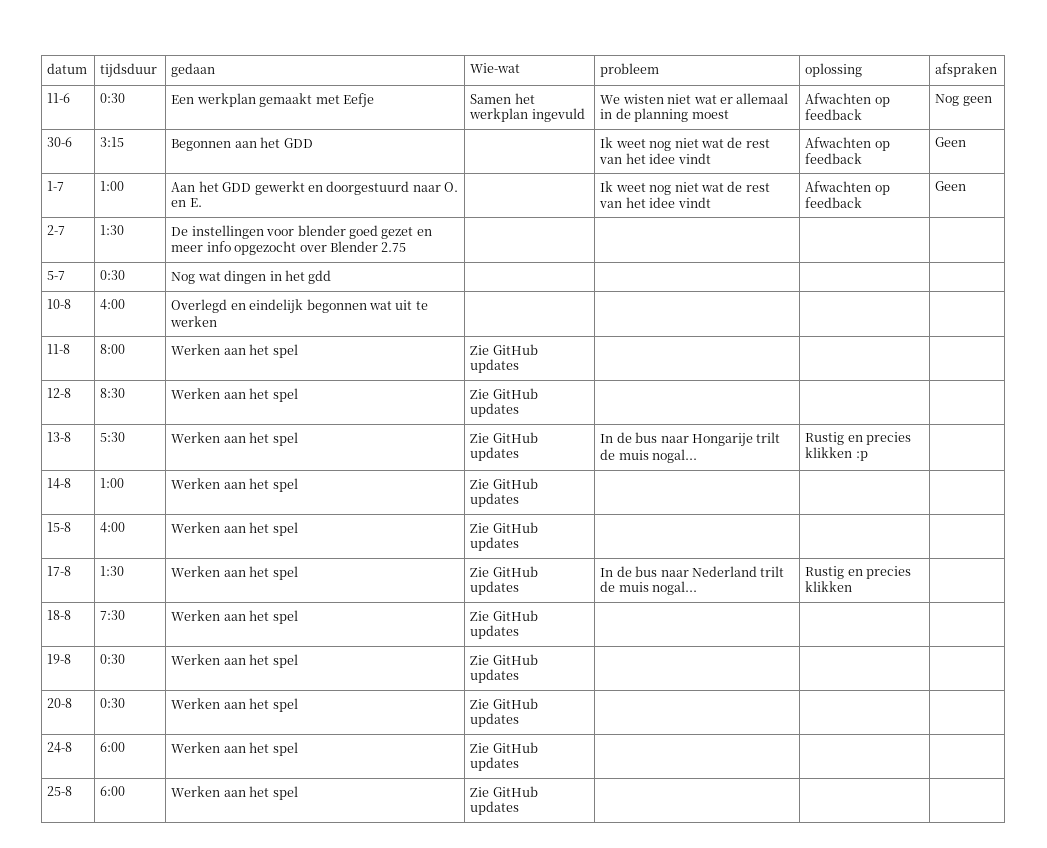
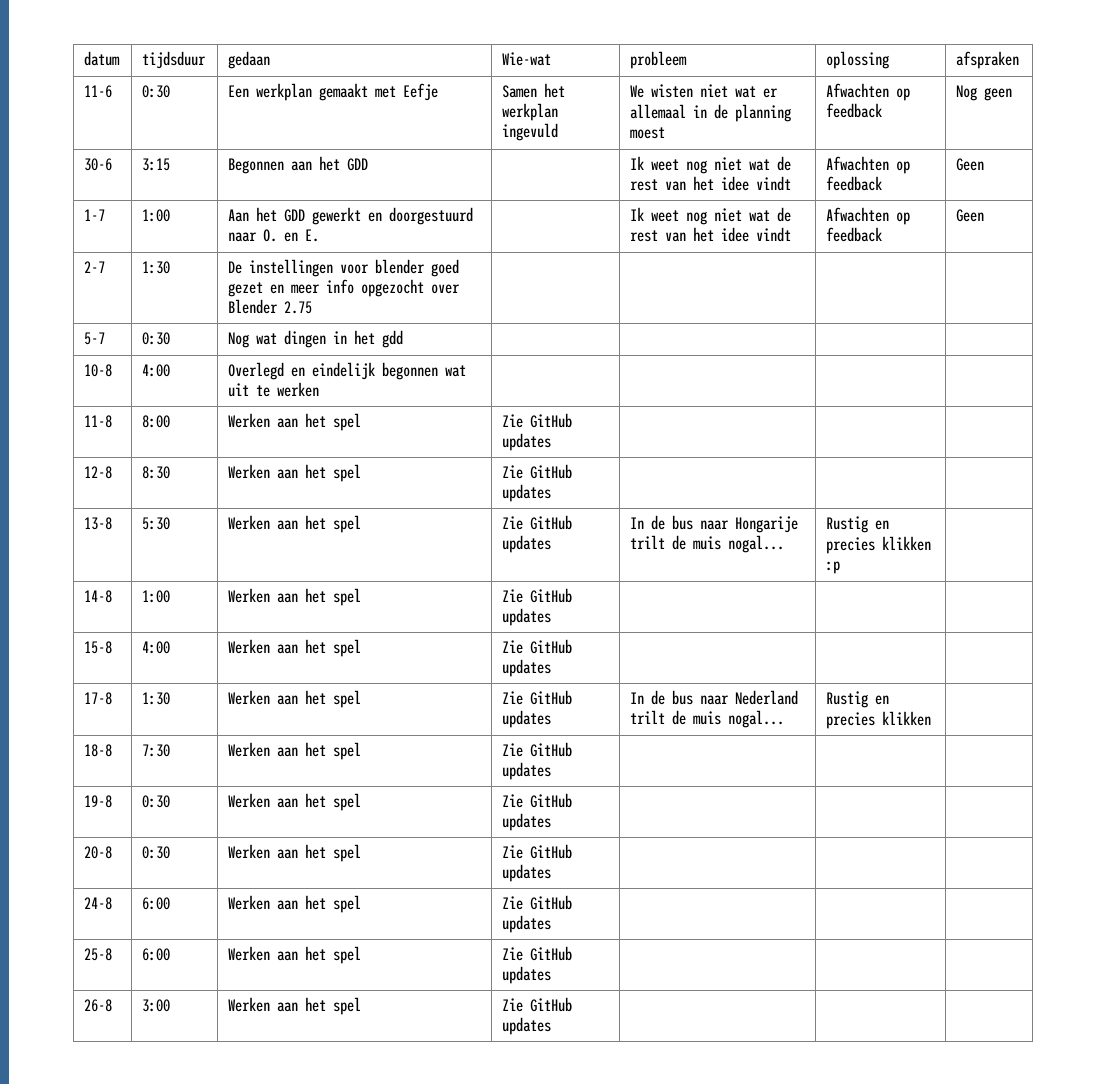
+ 26-8 | 3:00 | Werken aan het spel | Zie GitHub updates | | |

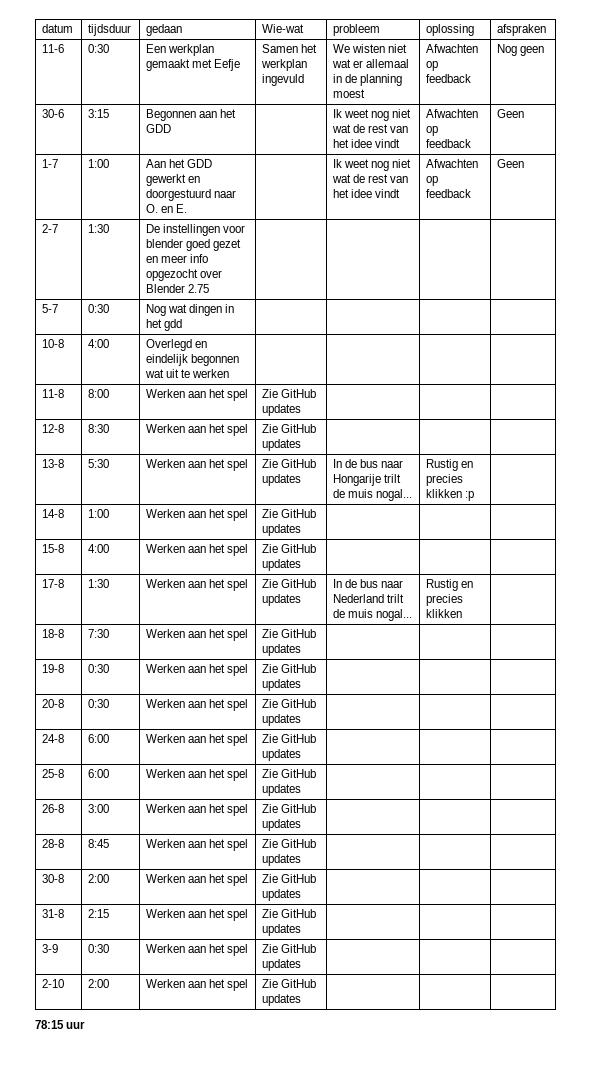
+ 28-8 | 8:45 | Werken aan het spel | Zie GitHub updates | | |
+ 30-8 | 2:00 | Werken aan het spel | Zie GitHub updates | | |
+ 31-8 | 2:15 | Werken aan het spel | Zie GitHub updates | | |
+ 3-9 | 0:30 | Werken aan het spel | Zie GitHub updates | | |
+ 2-10 | 2:00 | Werken aan het spel | Zie GitHub updates | | |
+ 78:15 uur

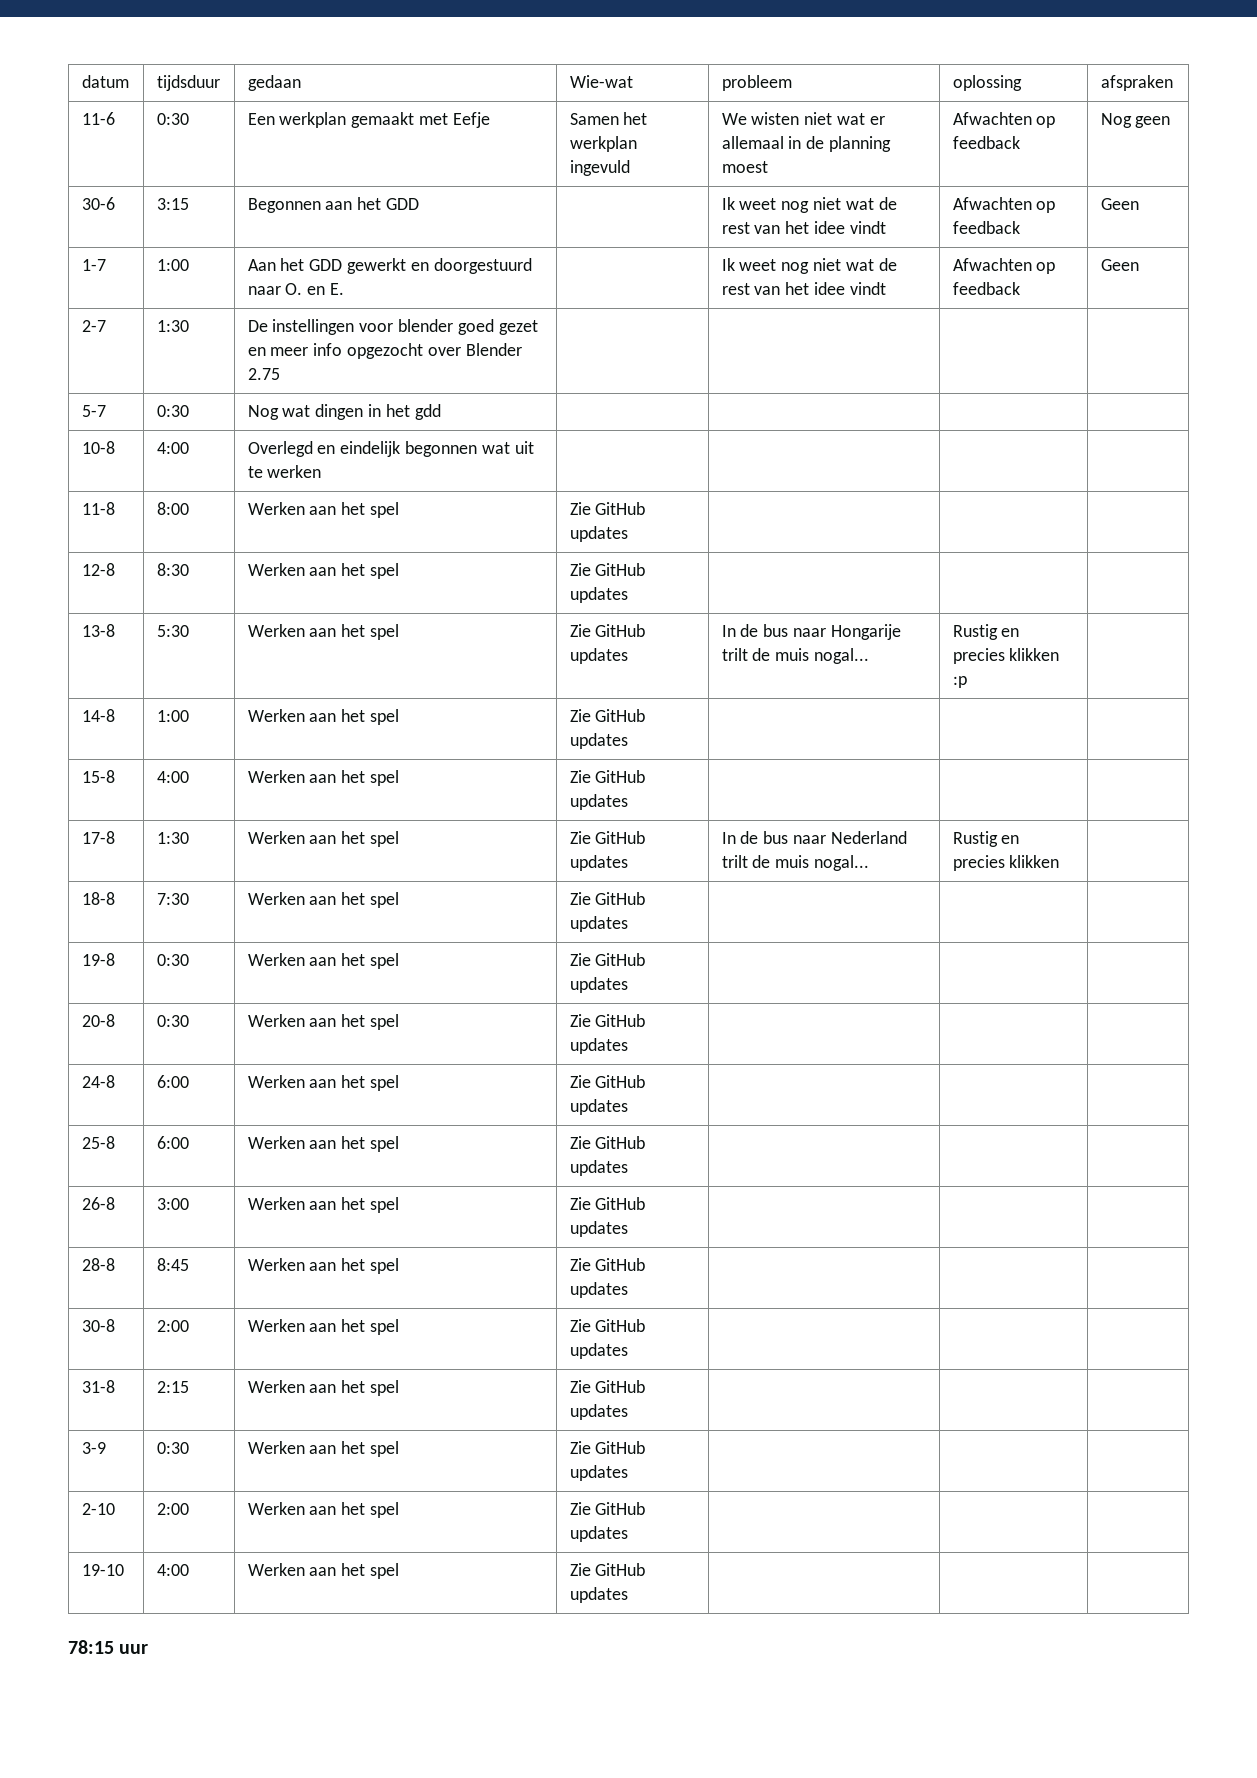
+ 19-10 | 4:00 | Werken aan het spel | Zie GitHub updates | | |

